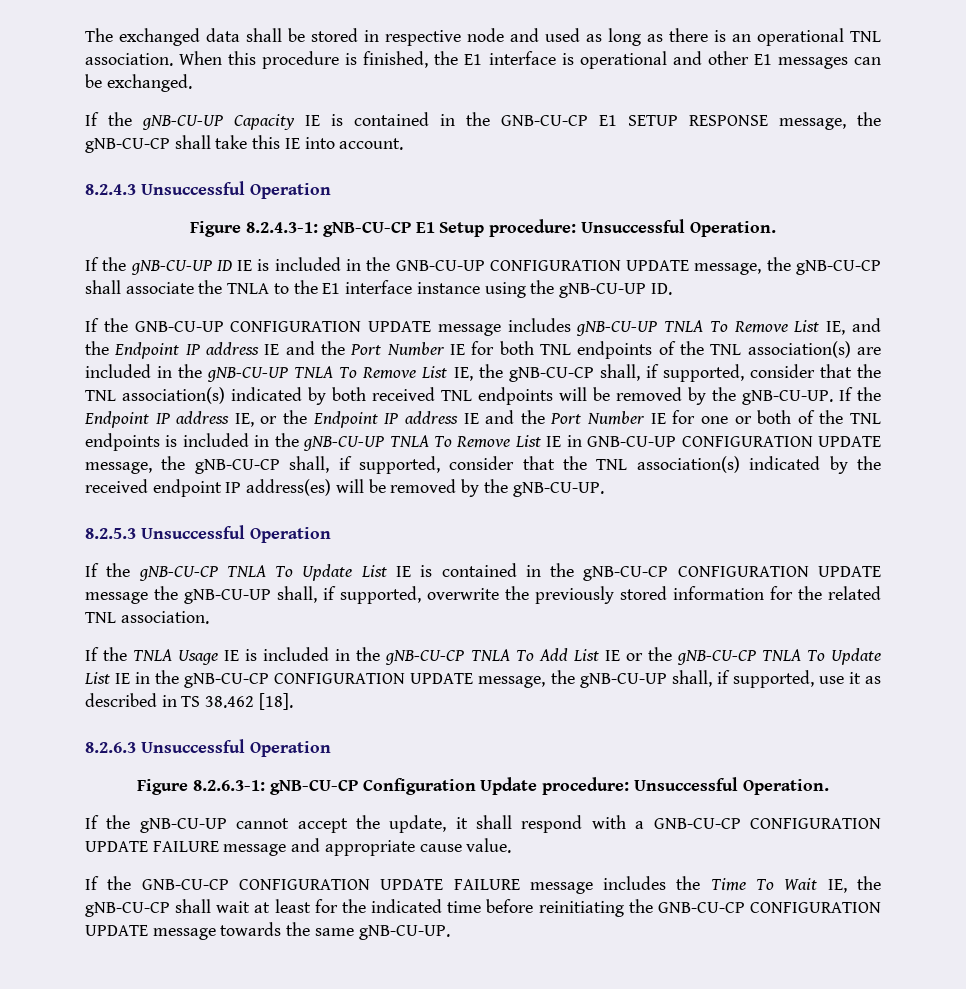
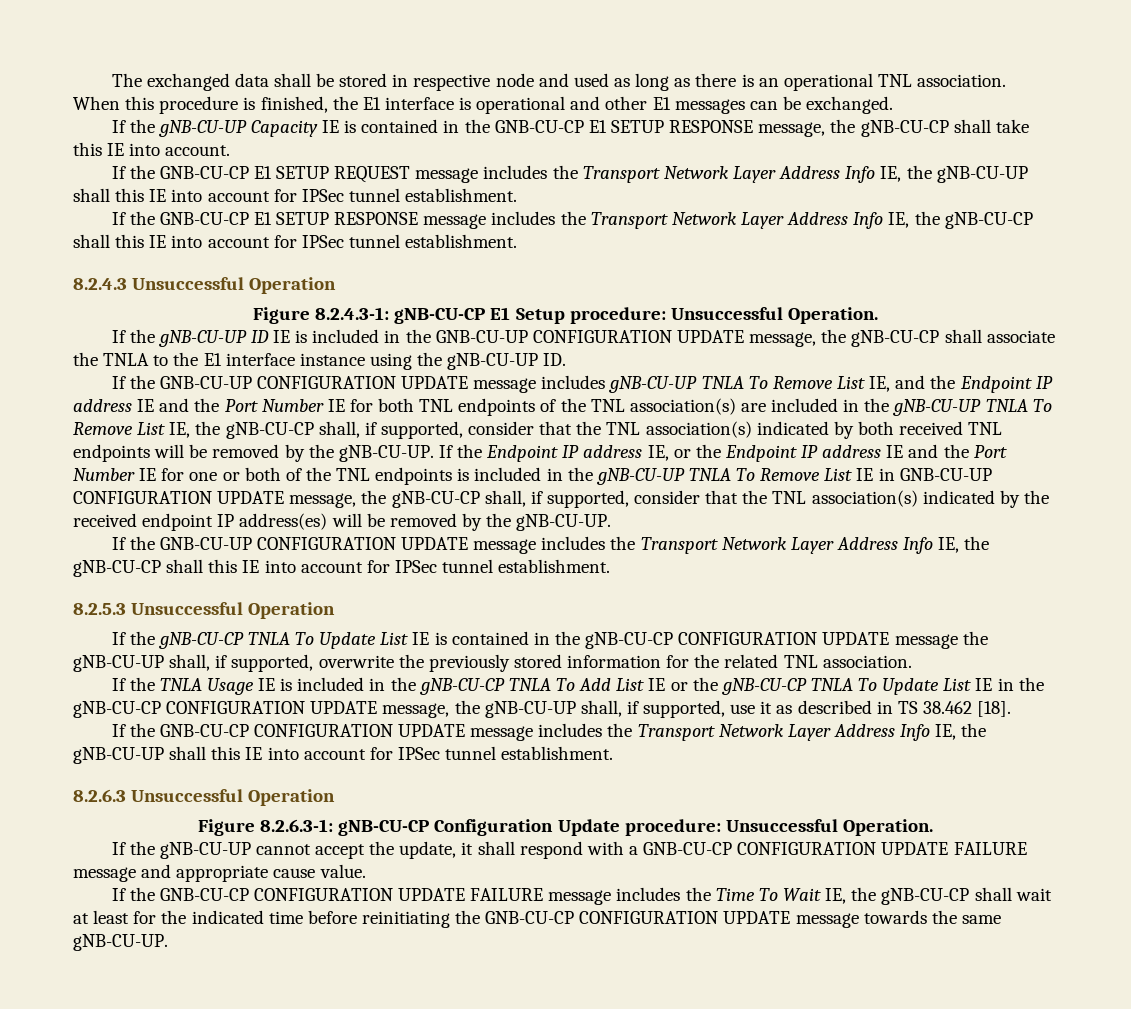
+ If the GNB-CU-CP E1 SETUP REQUEST message includes the Transport Network Layer Address Info IE, the gNB-CU-UP shall this IE into account for IPSec tunnel establishment.
+ If the GNB-CU-CP E1 SETUP RESPONSE message includes the Transport Network Layer Address Info IE, the gNB-CU-CP shall this IE into account for IPSec tunnel establishment.
+ If the GNB-CU-UP CONFIGURATION UPDATE message includes the Transport Network Layer Address Info IE, the gNB-CU-CP shall this IE into account for IPSec tunnel establishment.
+ If the GNB-CU-CP CONFIGURATION UPDATE message includes the Transport Network Layer Address Info IE, the gNB-CU-UP shall this IE into account for IPSec tunnel establishment.

